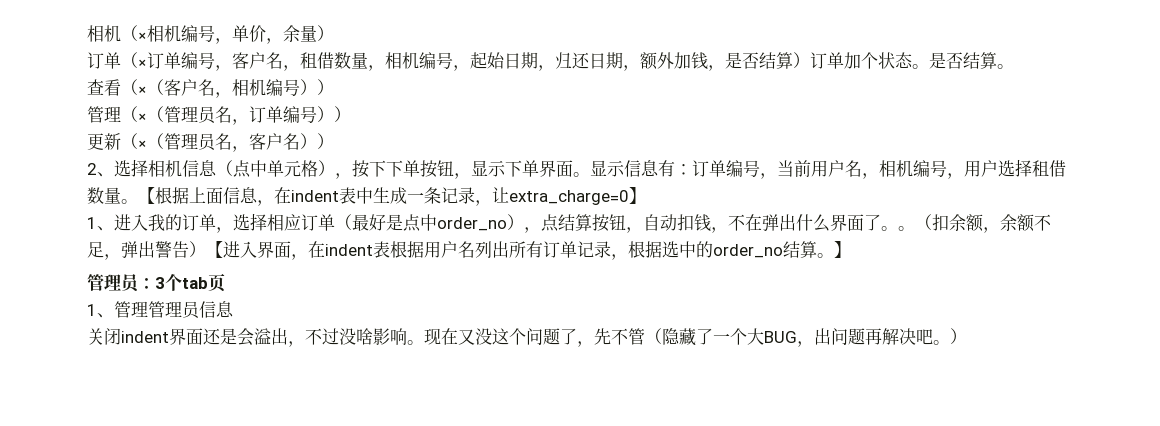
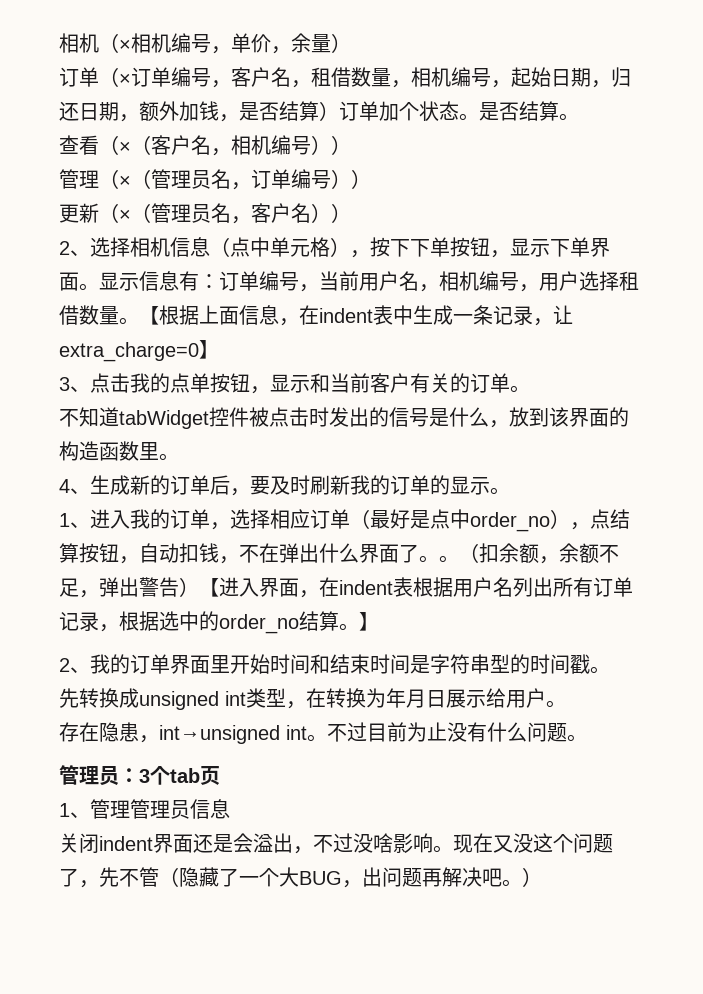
+ 3、点击我的点单按钮，显示和当前客户有关的订单。
+ 不知道tabWidget控件被点击时发出的信号是什么，放到该界面的构造函数里。
+ 4、生成新的订单后，要及时刷新我的订单的显示。
+ 2、我的订单界面里开始时间和结束时间是字符串型的时间戳。
+ 先转换成unsigned int类型，在转换为年月日展示给用户。
+ 存在隐患，int→unsigned int。不过目前为止没有什么问题。

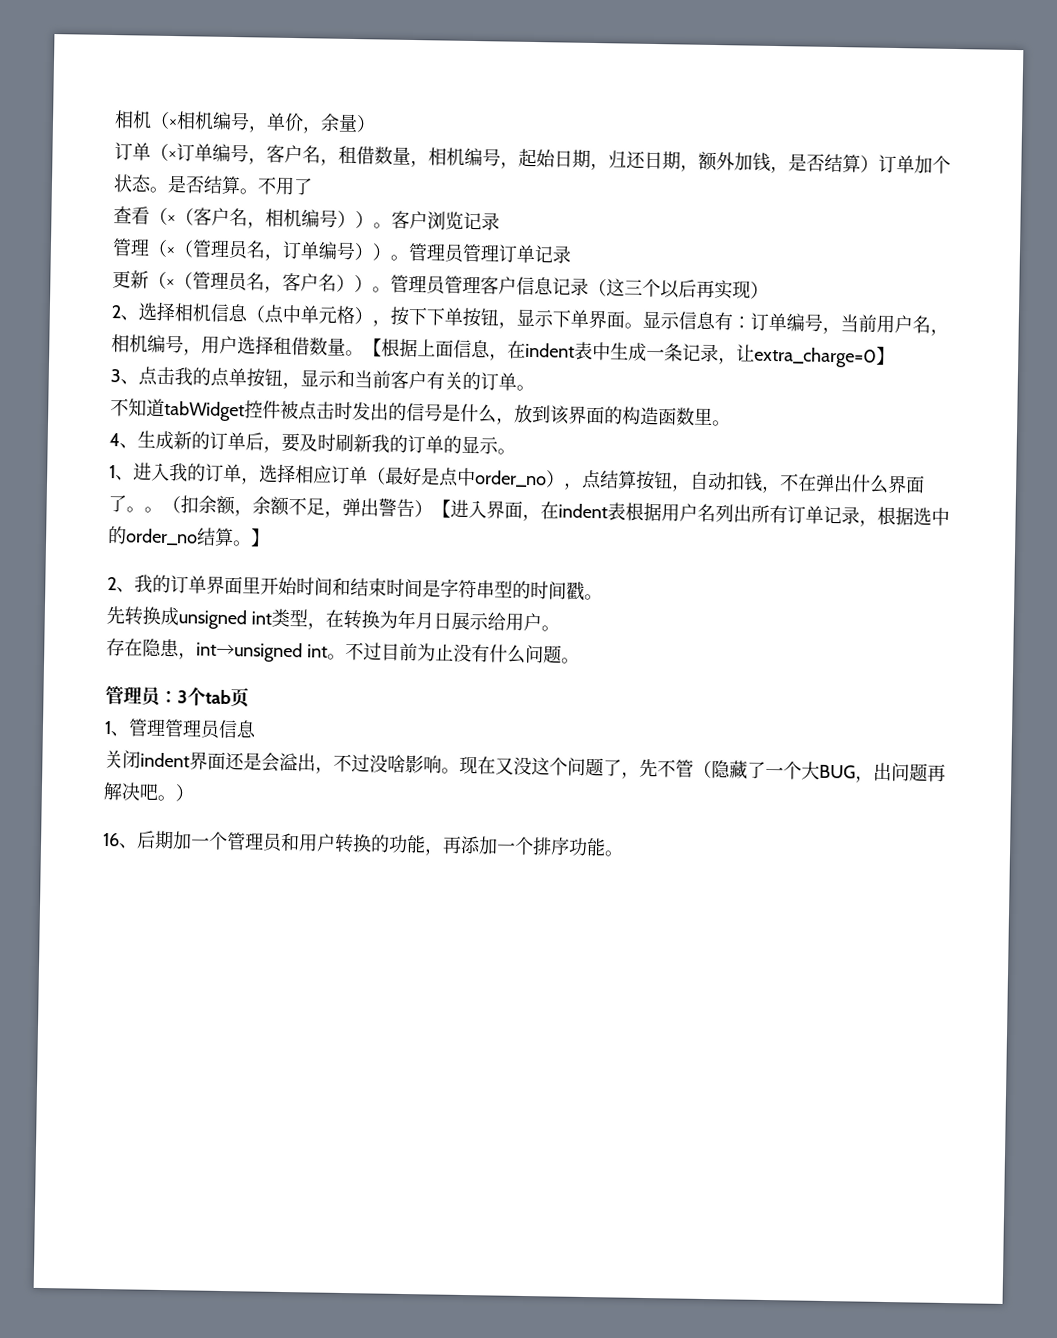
+ 不用了
- 查看（×（客户名，相机编号））
+ 查看（×（客户名，相机编号））。客户浏览记录
- 管理（×（管理员名，订单编号））
+ 管理（×（管理员名，订单编号））。管理员管理订单记录
- 更新（×（管理员名，客户名））
+ 更新（×（管理员名，客户名））。管理员管理客户信息记录（这三个以后再实现）
+ 16、后期加一个管理员和用户转换的功能，再添加一个排序功能。

